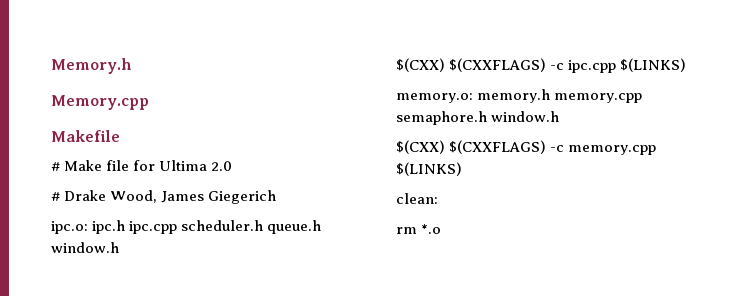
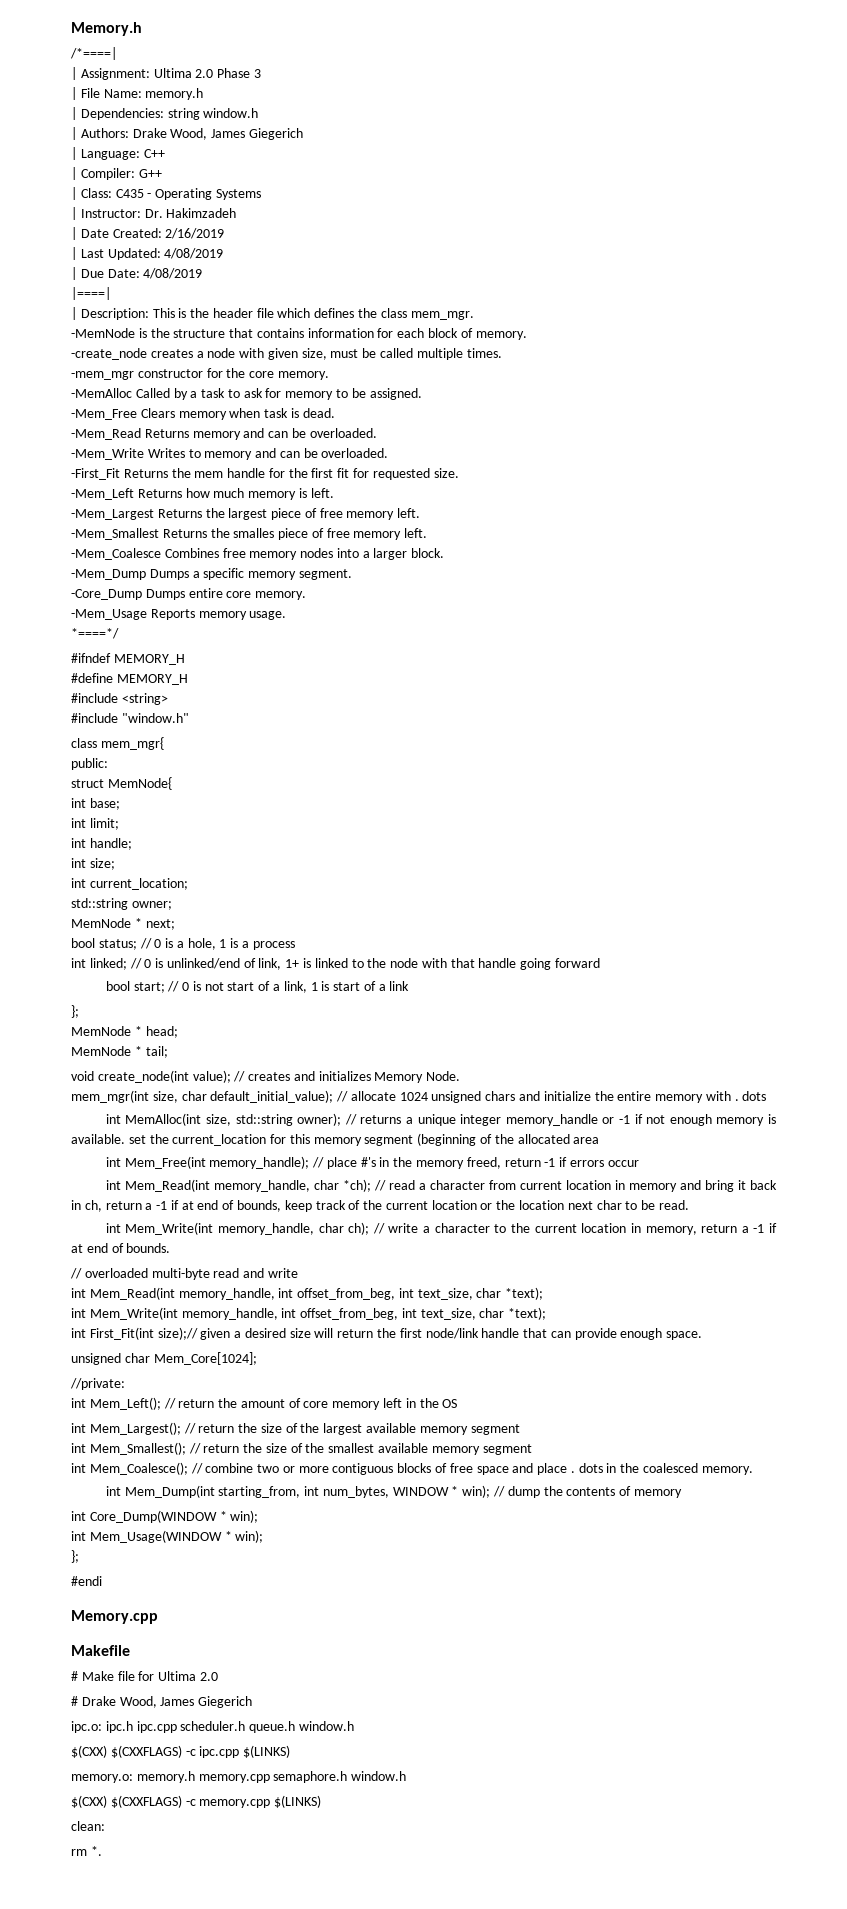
+ /*====|
+ | Assignment: Ultima 2.0 Phase 3
+ | File Name: memory.h
+ | Dependencies: string window.h
+ | Authors: Drake Wood, James Giegerich
+ | Language: C++
+ | Compiler: G++
+ | Class: C435 - Operating Systems
+ | Instructor: Dr. Hakimzadeh
+ | Date Created: 2/16/2019
+ | Last Updated: 4/08/2019
+ | Due Date: 4/08/2019
+ |====|
+ | Description: This is the header file which defines the class mem_mgr.
+ -MemNode is the structure that contains information for each block of memory.
+ -create_node creates a node with given size, must be called multiple times.
+ -mem_mgr constructor for the core memory.
+ -MemAlloc Called by a task to ask for memory to be assigned.
+ -Mem_Free Clears memory when task is dead.
+ -Mem_Read Returns memory and can be overloaded.
+ -Mem_Write Writes to memory and can be overloaded.
+ -First_Fit Returns the mem handle for the first fit for requested size.
+ -Mem_Left Returns how much memory is left.
+ -Mem_Largest Returns the largest piece of free memory left.
+ -Mem_Smallest Returns the smalles piece of free memory left.
+ -Mem_Coalesce Combines free memory nodes into a larger block.
+ -Mem_Dump Dumps a specific memory segment.
+ -Core_Dump Dumps entire core memory.
+ -Mem_Usage Reports memory usage.
+ *====*/
+ #ifndef MEMORY_H
+ #define MEMORY_H
+ #include <string>
+ #include "window.h"
+ class mem_mgr{
+ public:
+ struct MemNode{
+ int base;
+ int limit;
+ int handle;
+ int size;
+ int current_location;
+ std::string owner;
+ MemNode * next;
+ bool status; // 0 is a hole, 1 is a process
+ int linked; // 0 is unlinked/end of link, 1+ is linked to the node with that handle going forward
+ bool start; // 0 is not start of a link, 1 is start of a link
+ };
+ MemNode * head;
+ MemNode * tail;
+ void create_node(int value); // creates and initializes Memory Node.
+ mem_mgr(int size, char default_initial_value); // allocate 1024 unsigned chars and initialize the entire memory with . dots
+ int MemAlloc(int size, std::string owner); // returns a unique integer memory_handle or -1 if not enough memory is available. set the current_location for this memory segment (beginning of the allocated area
+ int Mem_Free(int memory_handle); // place #'s in the memory freed, return -1 if errors occur
+ int Mem_Read(int memory_handle, char *ch); // read a character from current location in memory and bring it back in ch, return a -1 if at end of bounds, keep track of the current location or the location next char to be read.
+ int Mem_Write(int memory_handle, char ch); // write a character to the current location in memory, return a -1 if at end of bounds.
+ // overloaded multi-byte read and write
+ int Mem_Read(int memory_handle, int offset_from_beg, int text_size, char *text);
+ int Mem_Write(int memory_handle, int offset_from_beg, int text_size, char *text);
+ int First_Fit(int size);// given a desired size will return the first node/link handle that can provide enough space.
+ unsigned char Mem_Core[1024];
+ //private:
+ int Mem_Left(); // return the amount of core memory left in the OS
+ int Mem_Largest(); // return the size of the largest available memory segment
+ int Mem_Smallest(); // return the size of the smallest available memory segment
+ int Mem_Coalesce(); // combine two or more contiguous blocks of free space and place . dots in the coalesced memory.
+ int Mem_Dump(int starting_from, int num_bytes, WINDOW * win); // dump the contents of memory
+ int Core_Dump(WINDOW * win);
+ int Mem_Usage(WINDOW * win);
+ };
+ #endi
- rm *.o
+ rm *.

